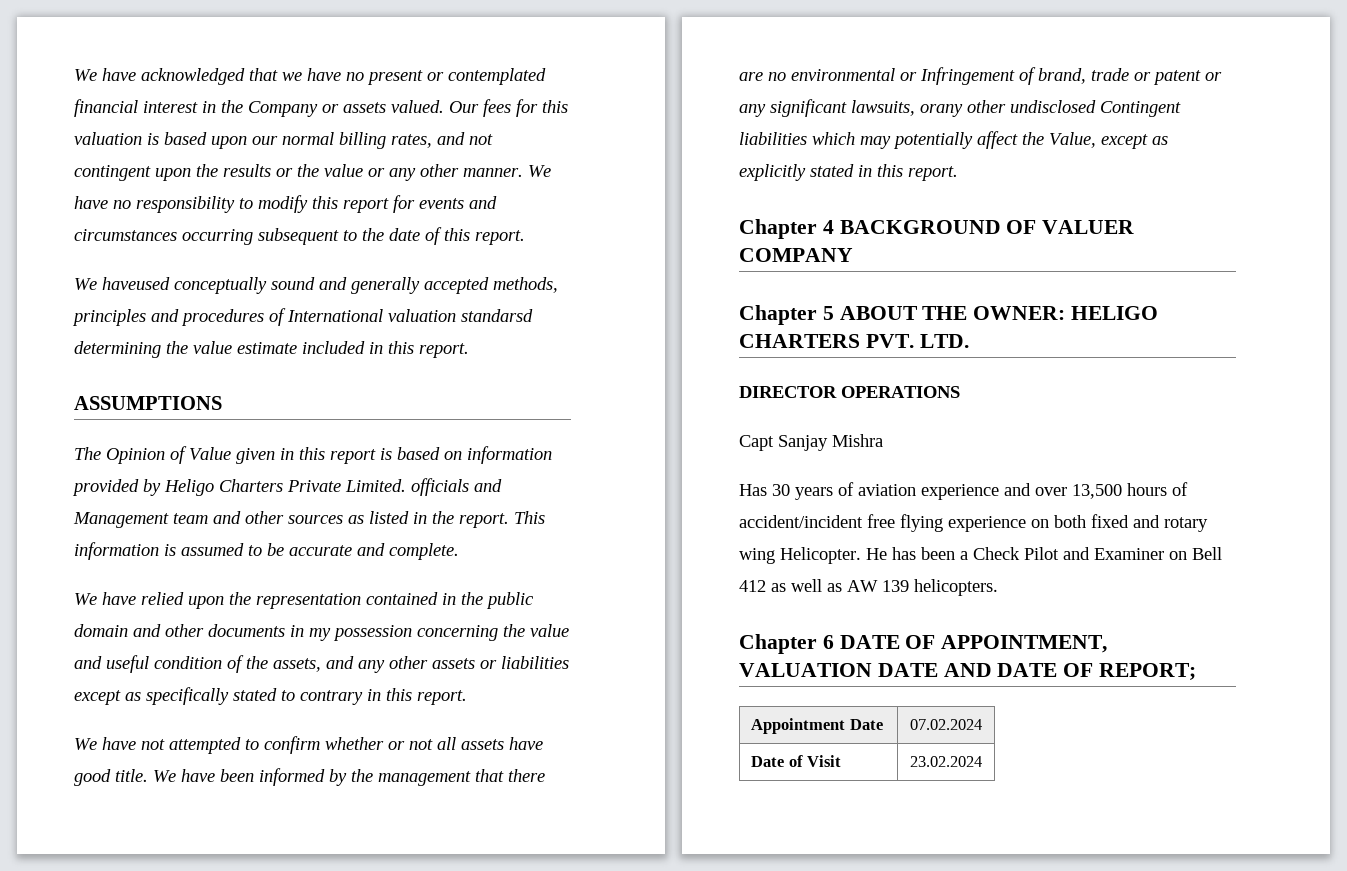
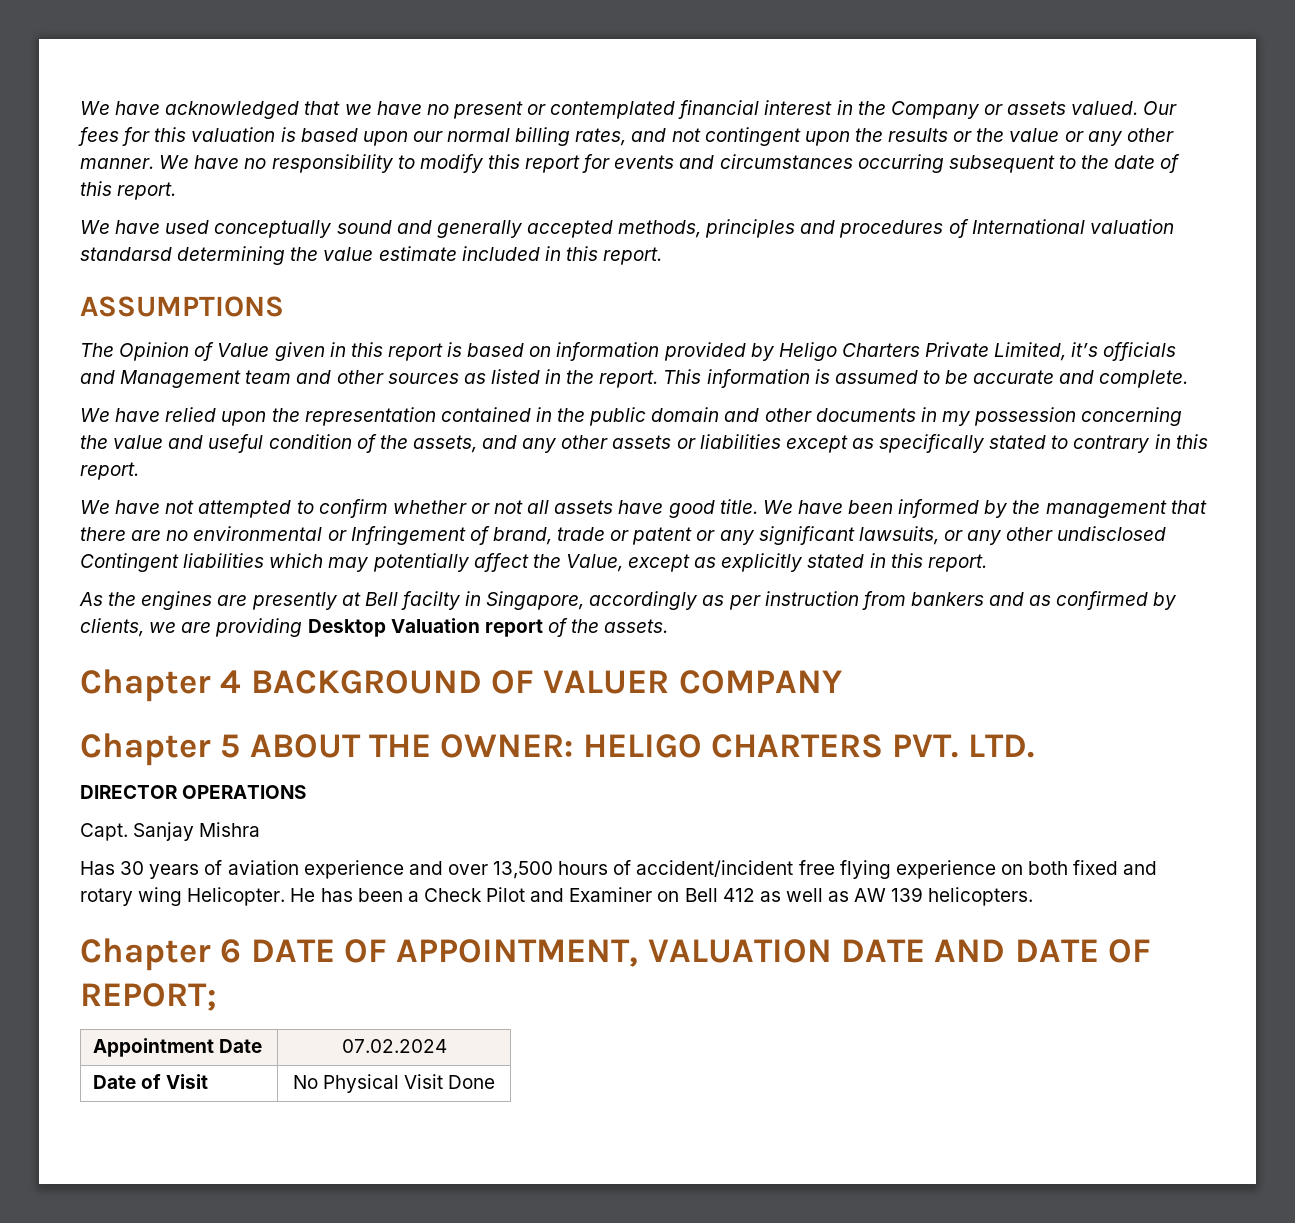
- We haveused conceptually sound and generally accepted methods, principles and procedures of International valuation standarsd determining the value estimate included in this report.
+ We have used conceptually sound and generally accepted methods, principles and procedures of International valuation standarsd determining the value estimate included in this report.
- The Opinion of Value given in this report is based on information provided by Heligo Charters Private Limited. officials and Management team and other sources as listed in the report.
+ The Opinion of Value given in this report is based on information provided by Heligo Charters Private Limited, it’s officials and Management team and other sources as listed in the report.
- We have been informed by the management that there are no environmental or Infringement of brand, trade or patent or any significant lawsuits, orany other undisclosed Contingent liabilities which may potentially affect the Value, except as explicitly stated in this report.
+ We have been informed by the management that there are no environmental or Infringement of brand, trade or patent or any significant lawsuits, or any other undisclosed Contingent liabilities which may potentially affect the Value, except as explicitly stated in this report.
+ As the engines are presently at Bell facilty in Singapore, accordingly as per instruction from bankers and as confirmed by clients, we are providing Desktop Valuation report of the assets.
- Capt Sanjay Mishra
+ Capt. Sanjay Mishra
- Date of Visit | 23.02.2024
+ Date of Visit | No Physical Visit Done

